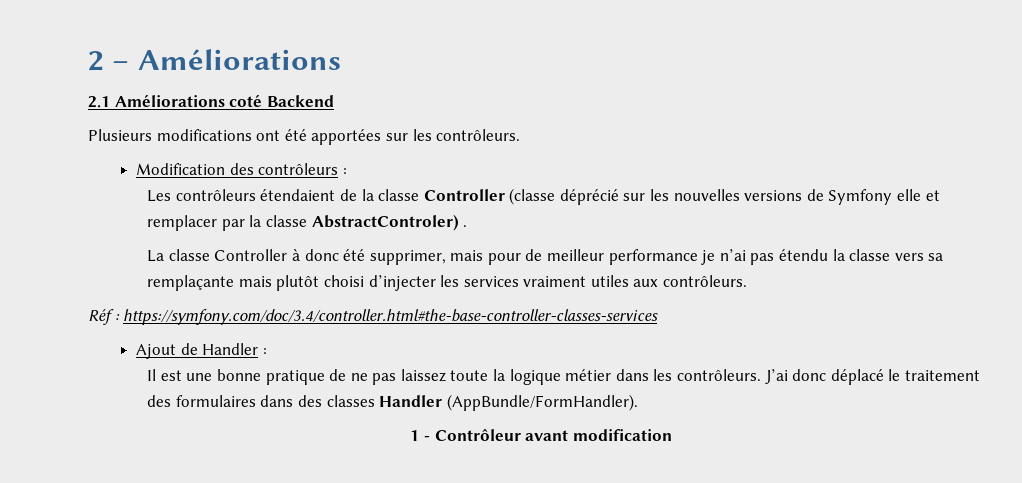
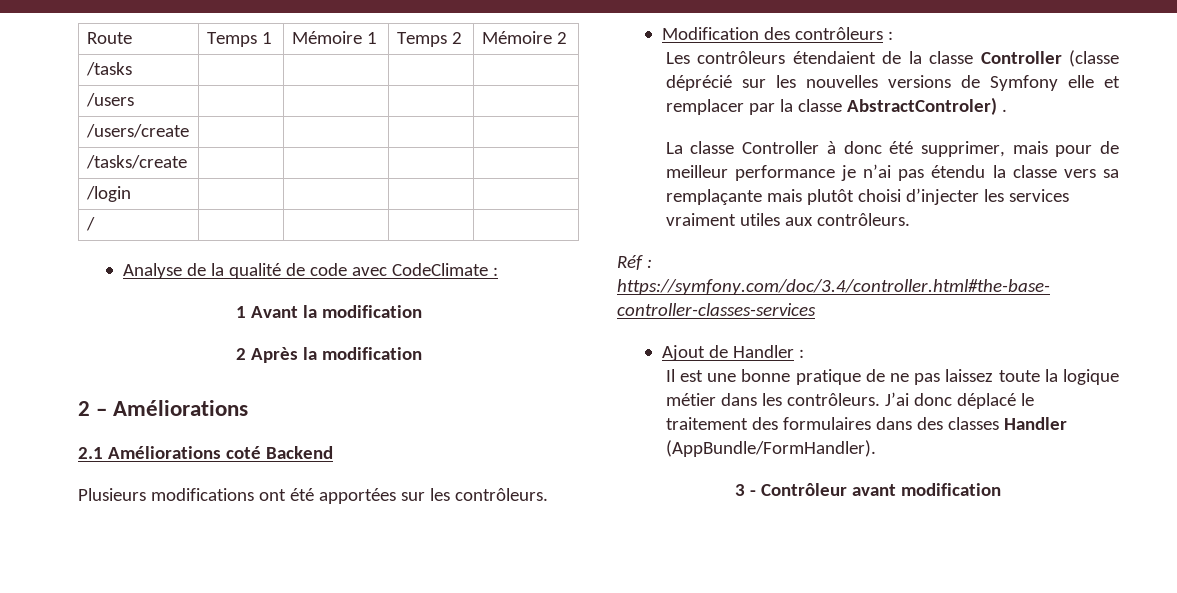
+ Route | Temps 1 | Mémoire 1 | Temps 2 | Mémoire 2
+ /tasks | | | |
+ /users | | | |
+ /users/create | | | |
+ /tasks/create | | | |
+ /login | | | |
+ / | | | |
+ Analyse de la qualité de code avec CodeClimate :
+ 1 Avant la modification
+ 2 Après la modification
- 1 - Contrôleur avant modification
+ 3 - Contrôleur avant modification

